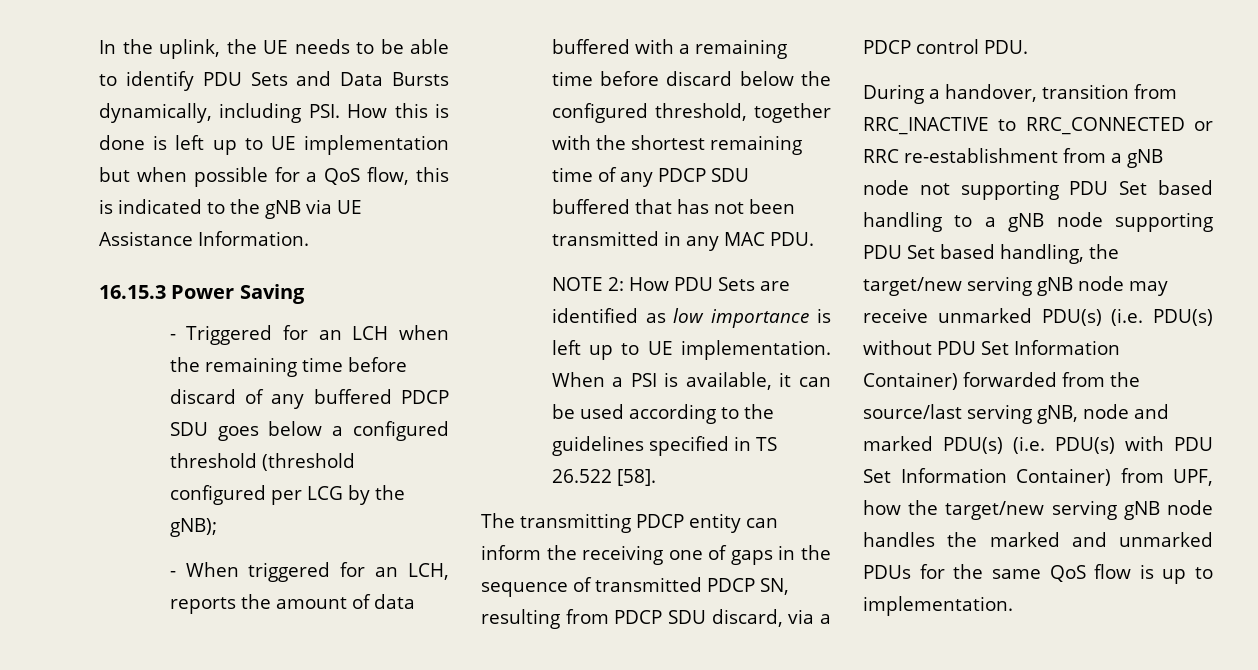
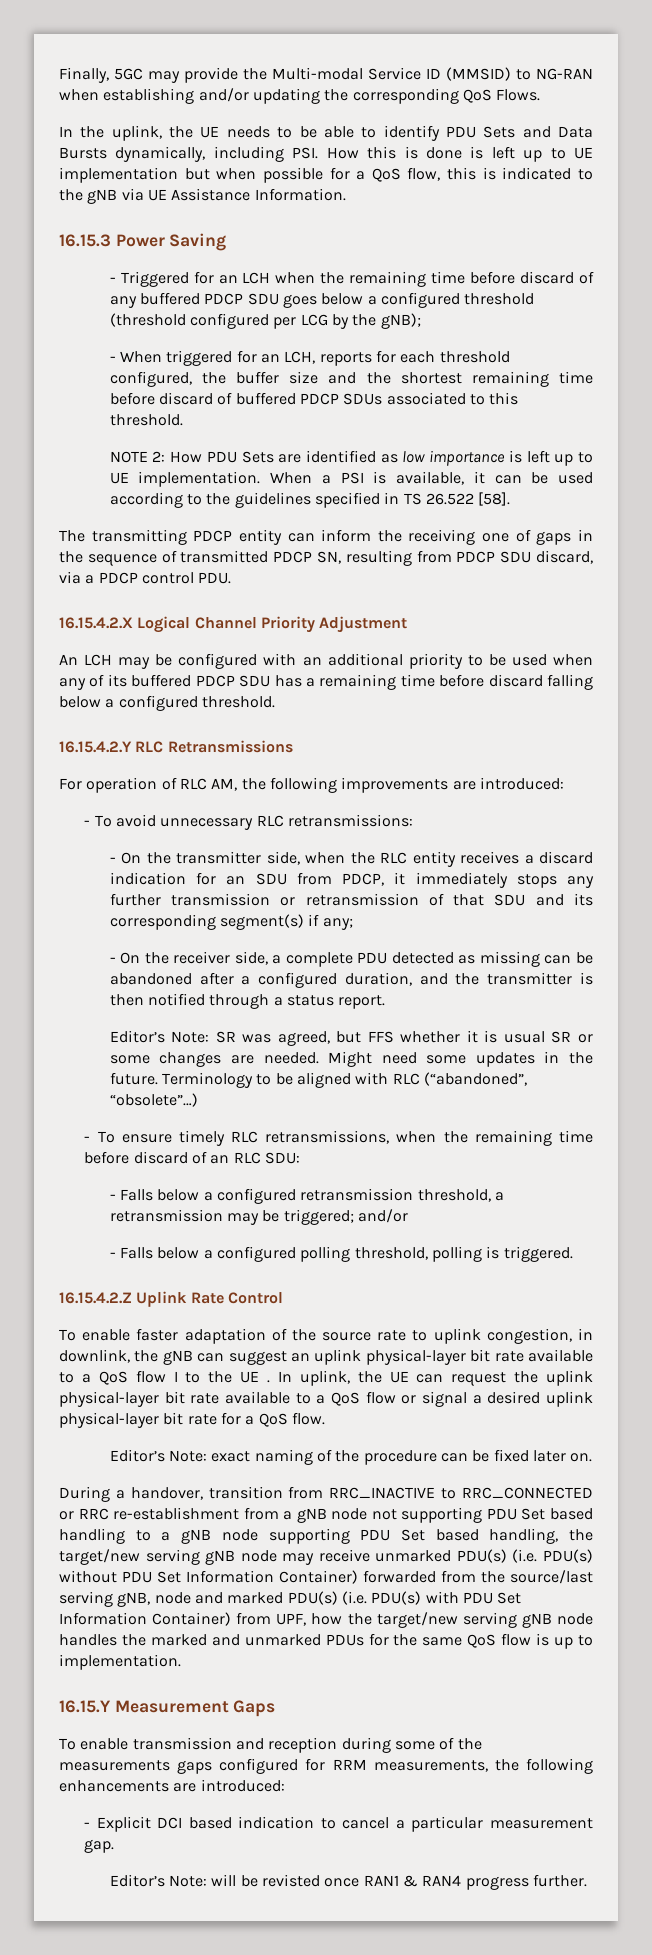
+ Finally, 5GC may provide the Multi-modal Service ID (MMSID) to NG-RAN when establishing and/or updating the corresponding QoS Flows.
- - When triggered for an LCH, reports the amount of data buffered with a remaining time before discard below the configured threshold, together with the shortest remaining time of any PDCP SDU buffered that has not been transmitted in any MAC PDU.
+ - When triggered for an LCH, reports for each threshold configured, the buffer size and the shortest remaining time before discard of buffered PDCP SDUs associated to this threshold.
+ 16.15.4.2.X Logical Channel Priority Adjustment
+ An LCH may be configured with an additional priority to be used when any of its buffered PDCP SDU has a remaining time before discard falling below a configured threshold.
+ 16.15.4.2.Y RLC Retransmissions
+ For operation of RLC AM, the following improvements are introduced:
+ - To avoid unnecessary RLC retransmissions:
+ - On the transmitter side, when the RLC entity receives a discard indication for an SDU from PDCP, it immediately stops any further transmission or retransmission of that SDU and its corresponding segment(s) if any;
+ - On the receiver side, a complete PDU detected as missing can be abandoned after a configured duration, and the transmitter is then notified through a status report.
+ Editor’s Note: SR was agreed, but FFS whether it is usual SR or some changes are needed. Might need some updates in the future. Terminology to be aligned with RLC (“abandoned”, “obsolete”…)
+ - To ensure timely RLC retransmissions, when the remaining time before discard of an RLC SDU:
+ - Falls below a configured retransmission threshold, a retransmission may be triggered; and/or
+ - Falls below a configured polling threshold, polling is triggered.
+ 16.15.4.2.Z Uplink Rate Control
+ To enable faster adaptation of the source rate to uplink congestion, in downlink, the gNB can suggest an uplink physical-layer bit rate available to a QoS flow I to the UE . In uplink, the UE can request the uplink physical-layer bit rate available to a QoS flow or signal a desired uplink physical-layer bit rate for a QoS flow.
+ Editor’s Note: exact naming of the procedure can be fixed later on.
+ 16.15.Y Measurement Gaps
+ To enable transmission and reception during some of the measurements gaps configured for RRM measurements, the following enhancements are introduced:
+ - Explicit DCI based indication to cancel a particular measurement gap.
+ Editor’s Note: will be revisted once RAN1 & RAN4 progress further.

